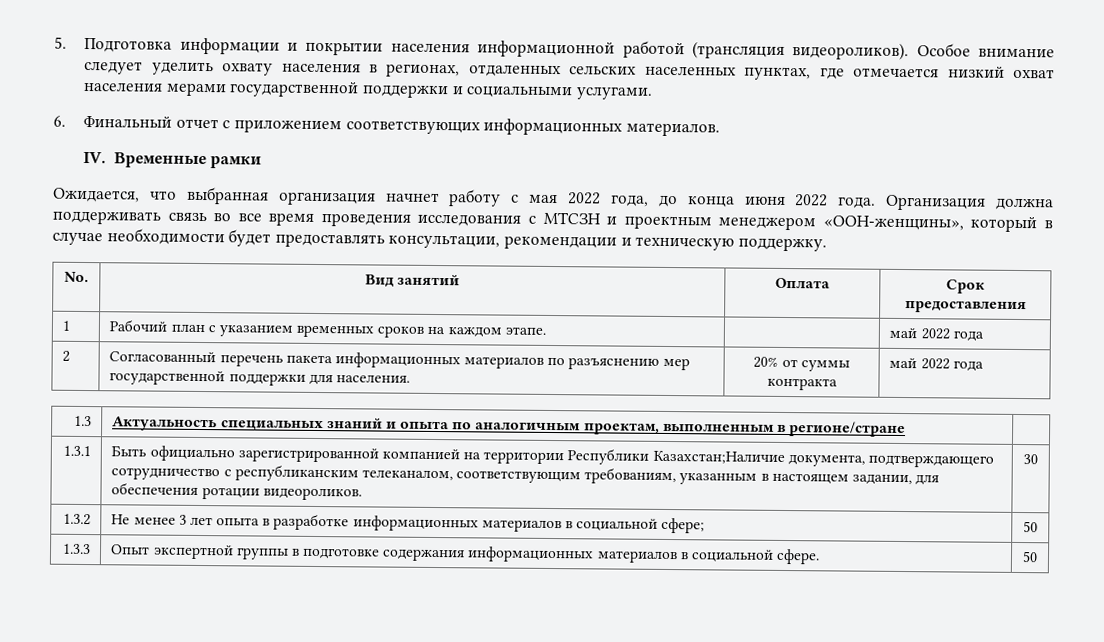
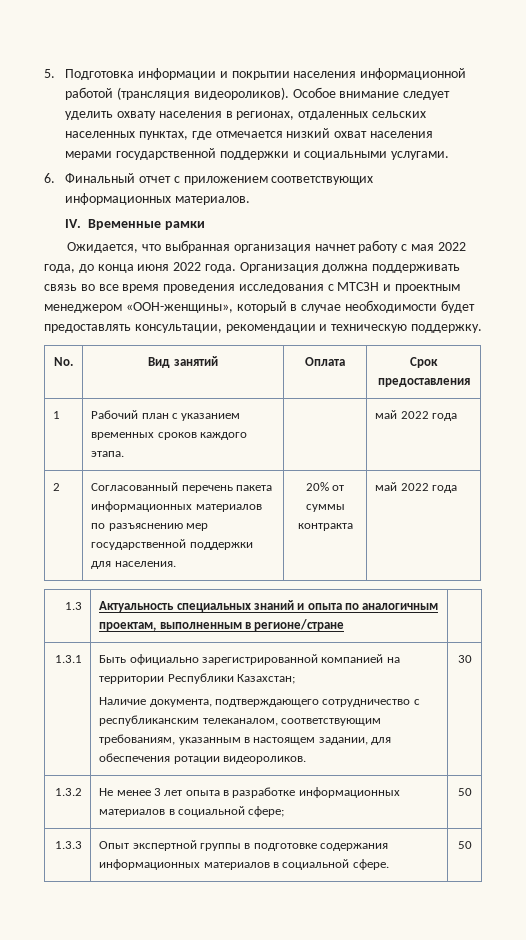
- 1 | Рабочий план с указанием временных сроков на каждом этапе. | | май 2022 года
+ 1 | Рабочий план с указанием временных сроков каждого этапа. | | май 2022 года
- 1.3.1 | Быть официально зарегистрированной компанией на территории Республики Казахстан;Наличие документа, подтверждающего сотрудничество с республиканским телеканалом, соответствующим требованиям, указанным в настоящем задании, для обеспечения ротации видеороликов. | 30
+ 1.3.1 | Быть официально зарегистрированной компанией на территории Республики Казахстан;
+ Наличие документа, подтверждающего сотрудничество с республиканским телеканалом, соответствующим требованиям, указанным в настоящем задании, для обеспечения ротации видеороликов. | 30

